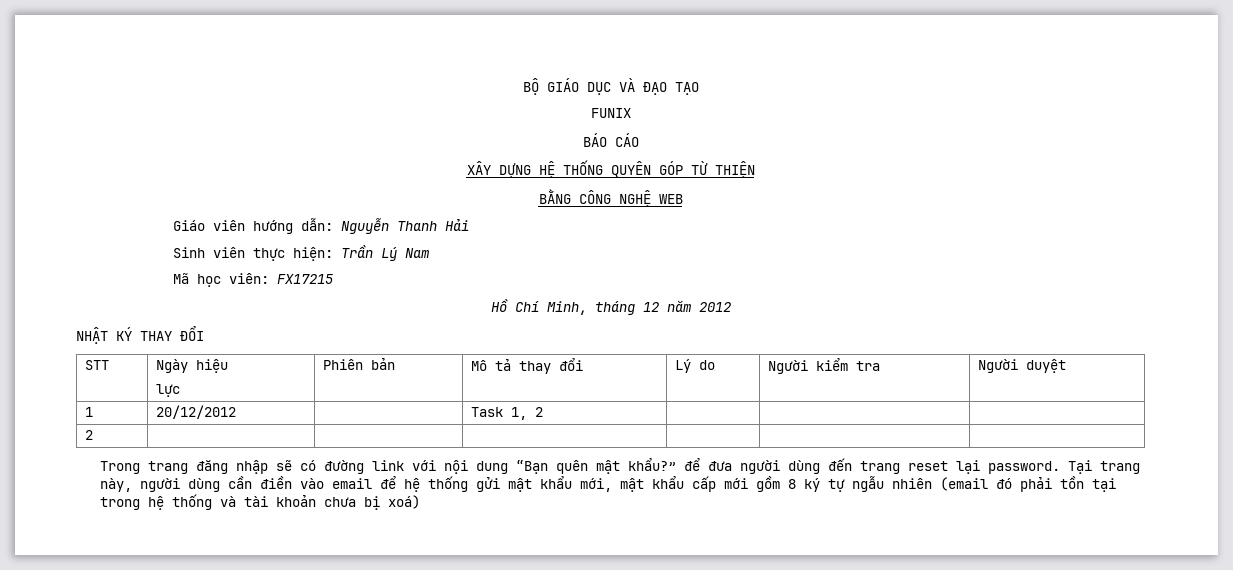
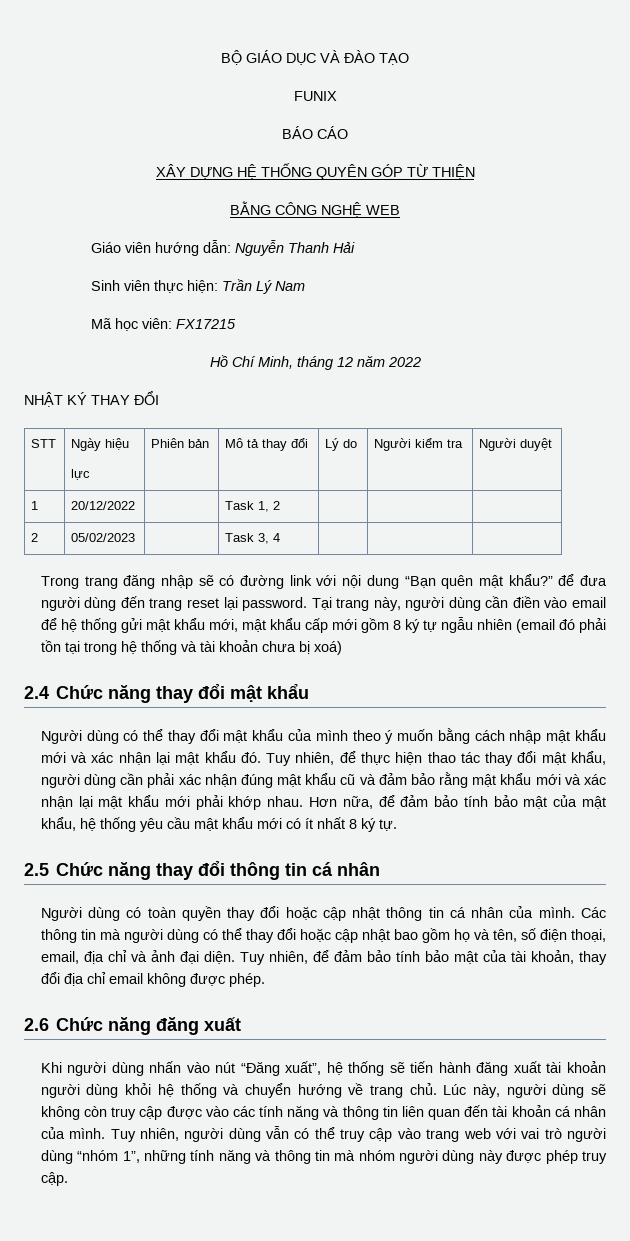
- BỘ GIÁO DỤC VÀ ĐẠO TẠO
+ BỘ GIÁO DỤC VÀ ĐÀO TẠO
- Hồ Chí Minh, tháng 12 năm 2012
+ Hồ Chí Minh, tháng 12 năm 2022
- 1 | 20/12/2012 | | Task 1, 2 | | |
+ 1 | 20/12/2022 | | Task 1, 2 | | |
- 2 | | | | | |
+ 2 | 05/02/2023 | | Task 3, 4 | | |
+ 2.4 Chức năng thay đổi mật khẩu
+ Người dùng có thể thay đổi mật khẩu của mình theo ý muốn bằng cách nhập mật khẩu mới và xác nhận lại mật khẩu đó. Tuy nhiên, để thực hiện thao tác thay đổi mật khẩu, người dùng cần phải xác nhận đúng mật khẩu cũ và đảm bảo rằng mật khẩu mới và xác nhận lại mật khẩu mới phải khớp nhau. Hơn nữa, để đảm bảo tính bảo mật của mật khẩu, hệ thống yêu cầu mật khẩu mới có ít nhất 8 ký tự.
+ 2.5 Chức năng thay đổi thông tin cá nhân
+ Người dùng có toàn quyền thay đổi hoặc cập nhật thông tin cá nhân của mình. Các thông tin mà người dùng có thể thay đổi hoặc cập nhật bao gồm họ và tên, số điện thoại, email, địa chỉ và ảnh đại diện. Tuy nhiên, để đảm bảo tính bảo mật của tài khoản, thay đổi địa chỉ email không được phép.
+ 2.6 Chức năng đăng xuất
+ Khi người dùng nhấn vào nút “Đăng xuất”, hệ thống sẽ tiến hành đăng xuất tài khoản người dùng khỏi hệ thống và chuyển hướng về trang chủ. Lúc này, người dùng sẽ không còn truy cập được vào các tính năng và thông tin liên quan đến tài khoản cá nhân của mình. Tuy nhiên, người dùng vẫn có thể truy cập vào trang web với vai trò người dùng “nhóm 1”, những tính năng và thông tin mà nhóm người dùng này được phép truy cập.

